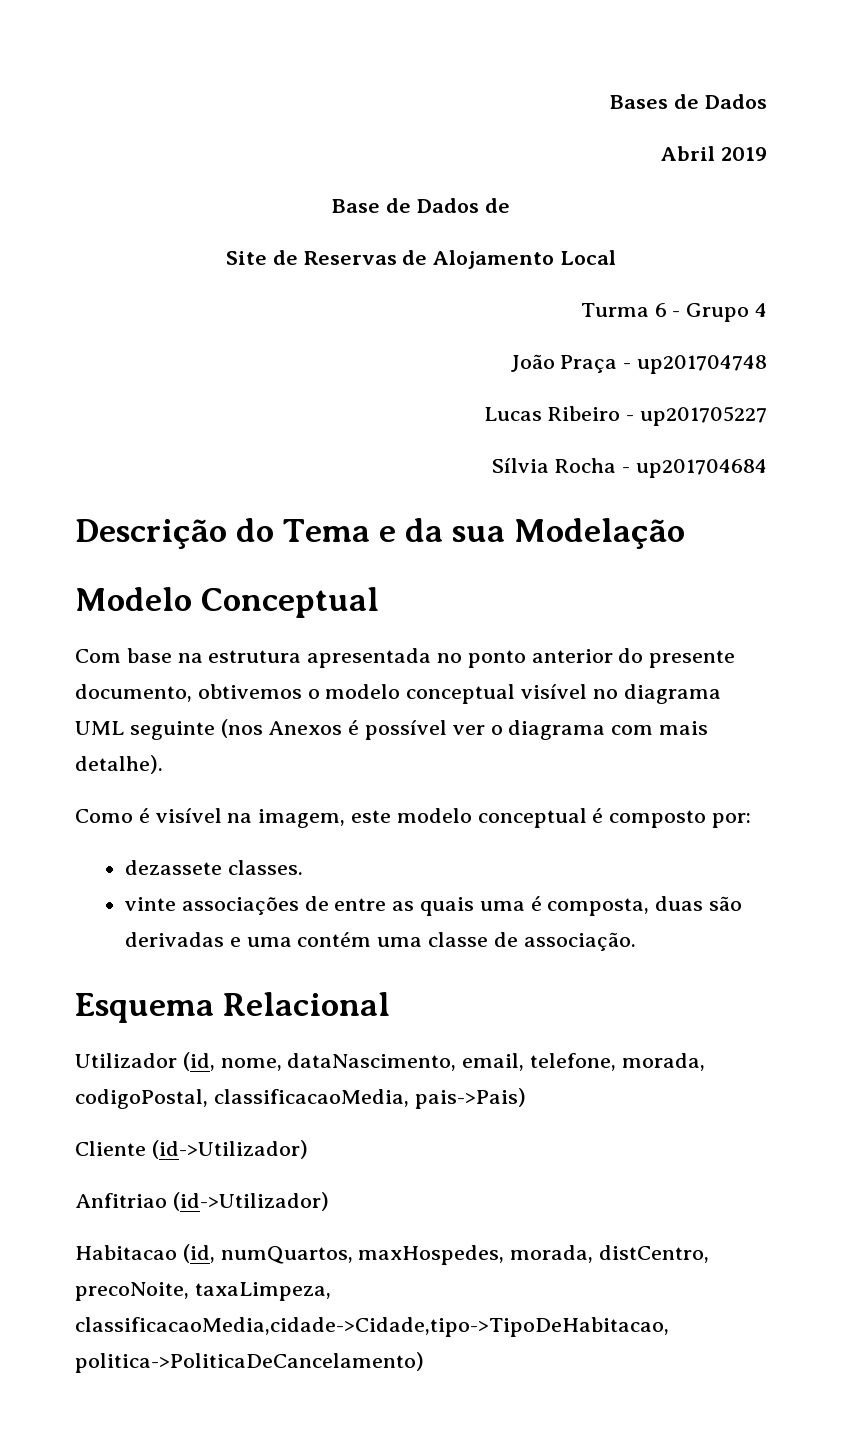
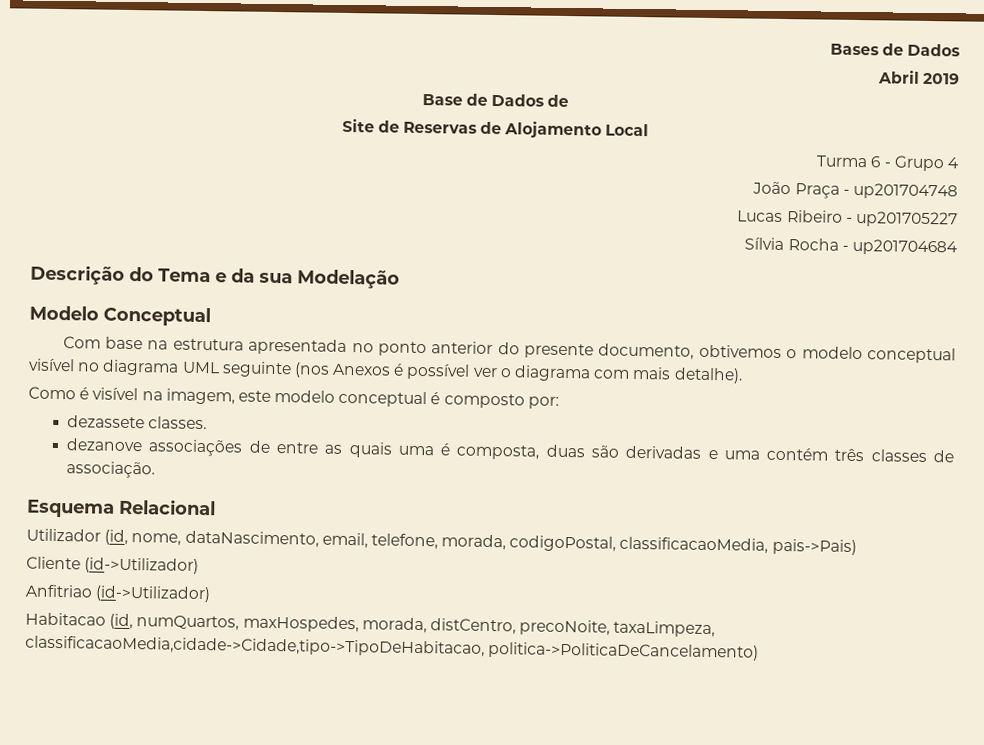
- vinte associações de entre as quais uma é composta, duas são derivadas e uma contém uma classe de associação.
+ dezanove associações de entre as quais uma é composta, duas são derivadas e uma contém três classes de associação.

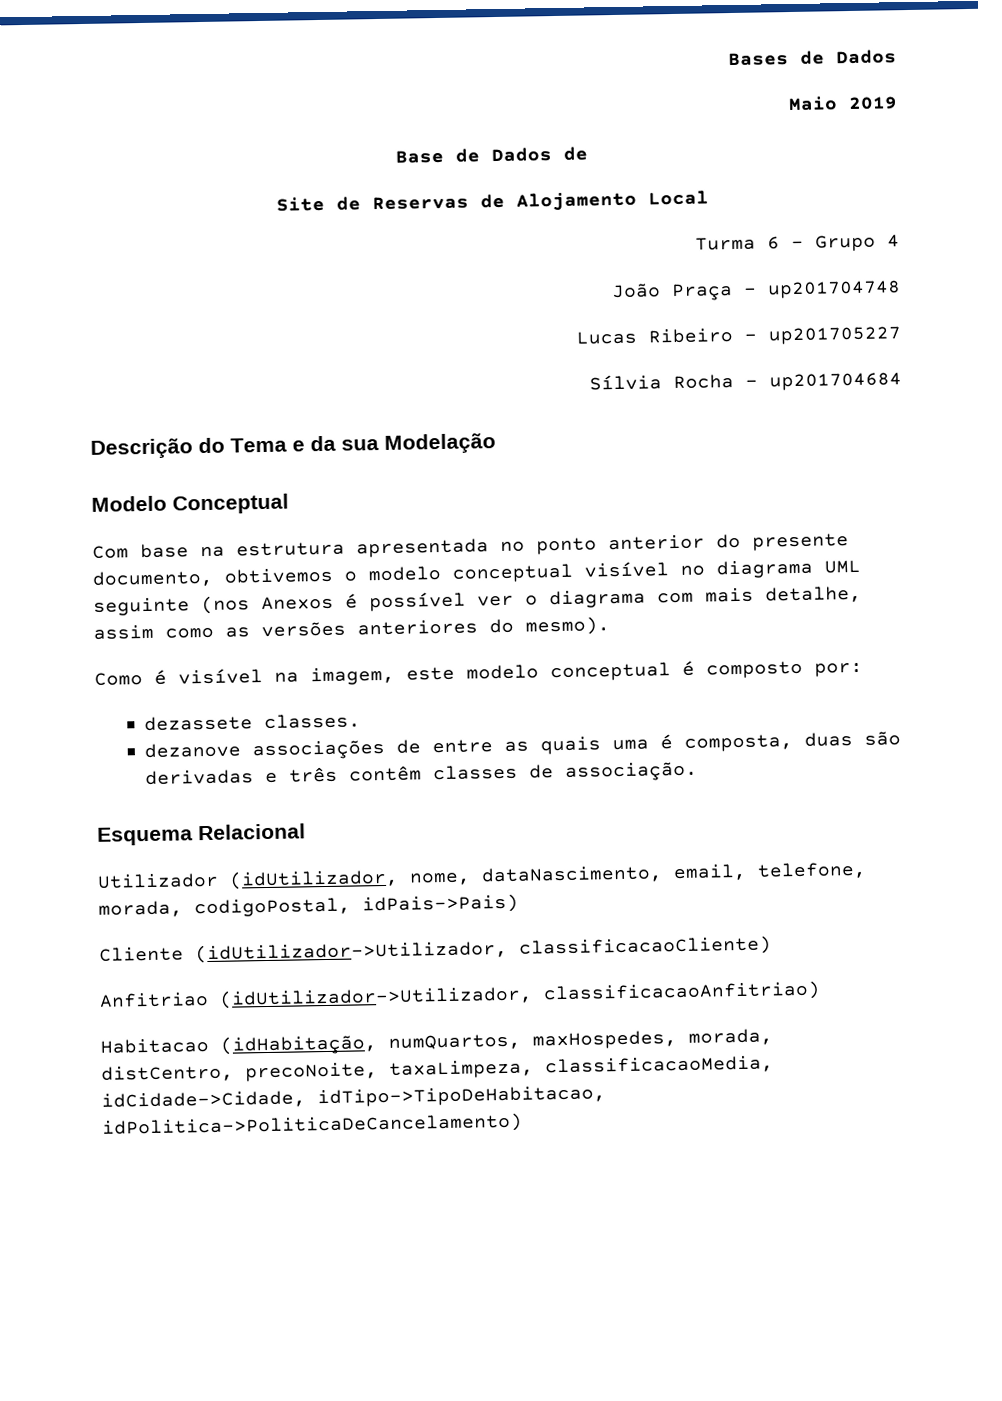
- Abril 2019
+ Maio 2019
- Com base na estrutura apresentada no ponto anterior do presente documento, obtivemos o modelo conceptual visível no diagrama UML seguinte (nos Anexos é possível ver o diagrama com mais detalhe).
+ Com base na estrutura apresentada no ponto anterior do presente documento, obtivemos o modelo conceptual visível no diagrama UML seguinte (nos Anexos é possível ver o diagrama com mais detalhe, assim como as versões anteriores do mesmo).
- dezanove associações de entre as quais uma é composta, duas são derivadas e uma contém três classes de associação.
+ dezanove associações de entre as quais uma é composta, duas são derivadas e três contêm classes de associação.
- Utilizador (id, nome, dataNascimento, email, telefone, morada, codigoPostal, classificacaoMedia, pais->Pais)
+ Utilizador (idUtilizador, nome, dataNascimento, email, telefone, morada, codigoPostal, idPais->Pais)
- Cliente (id->Utilizador)
+ Cliente (idUtilizador->Utilizador, classificacaoCliente)
- Anfitriao (id->Utilizador)
+ Anfitriao (idUtilizador->Utilizador, classificacaoAnfitriao)
- Habitacao (id, numQuartos, maxHospedes, morada, distCentro, precoNoite, taxaLimpeza, classificacaoMedia,cidade->Cidade,tipo->TipoDeHabitacao, politica->PoliticaDeCancelamento)
+ Habitacao (idHabitação, numQuartos, maxHospedes, morada, distCentro, precoNoite, taxaLimpeza, classificacaoMedia, idCidade->Cidade, idTipo->TipoDeHabitacao, idPolitica->PoliticaDeCancelamento)

